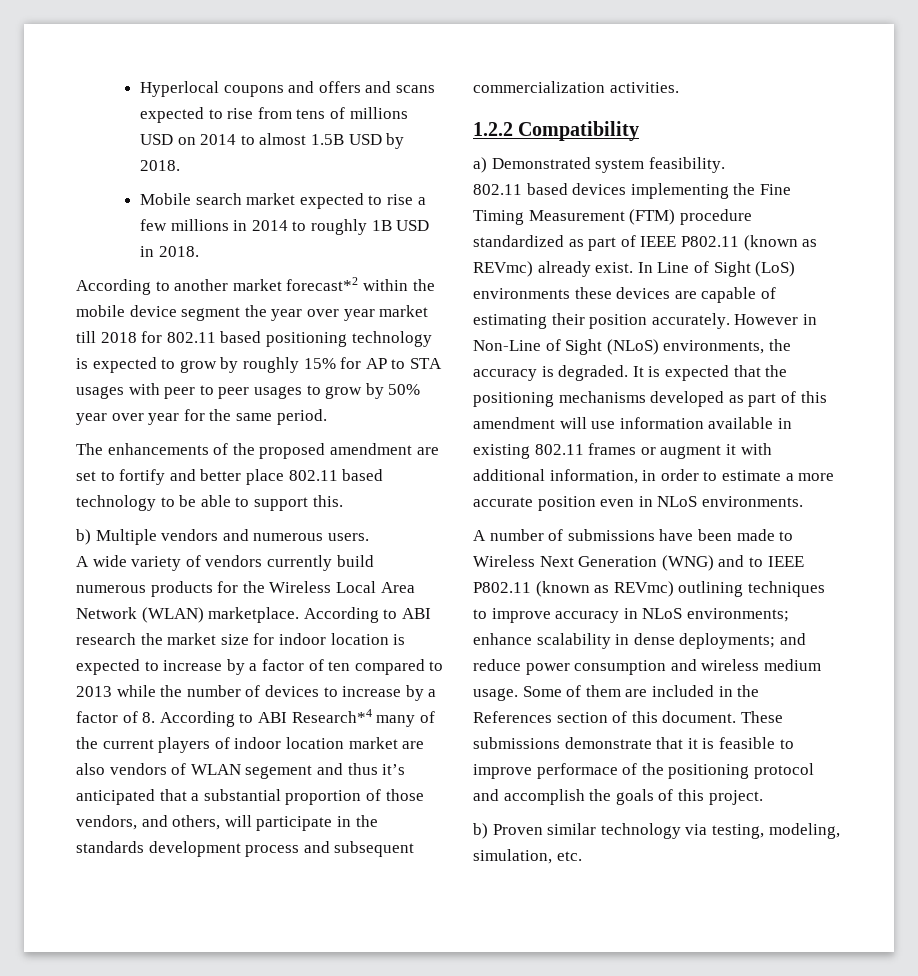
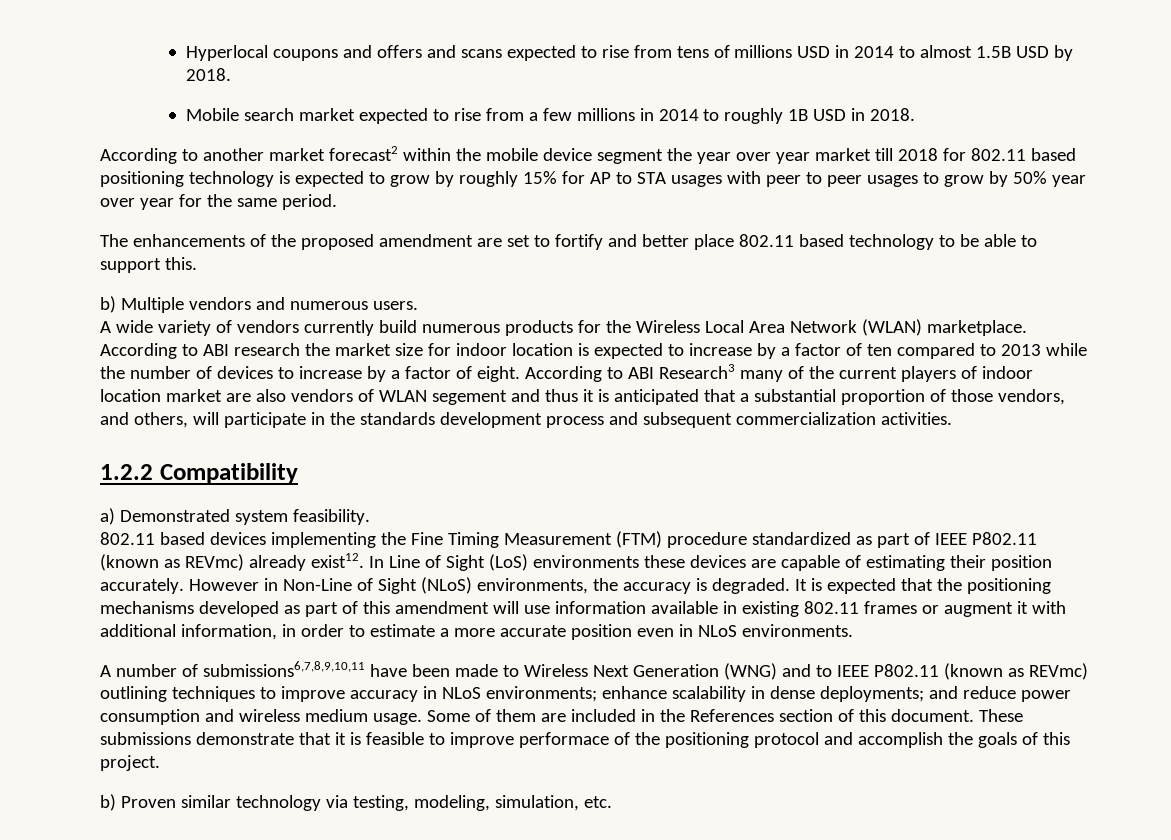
- Hyperlocal coupons and offers and scans expected to rise from tens of millions USD on 2014 to almost 1.5B USD by 2018.
+ Hyperlocal coupons and offers and scans expected to rise from tens of millions USD in 2014 to almost 1.5B USD by 2018.
- Mobile search market expected to rise a few millions in 2014 to roughly 1B USD in 2018.
+ Mobile search market expected to rise from a few millions in 2014 to roughly 1B USD in 2018.
- According to another market forecast*2 within the mobile device segment the year over year market till 2018 for 802.11 based positioning technology is expected to grow by roughly 15% for AP to STA usages with peer to peer usages to grow by 50% year over year for the same period.
+ According to another market forecast2 within the mobile device segment the year over year market till 2018 for 802.11 based positioning technology is expected to grow by roughly 15% for AP to STA usages with peer to peer usages to grow by 50% year over year for the same period.
- According to ABI research the market size for indoor location is expected to increase by a factor of ten compared to 2013 while the number of devices to increase by a factor of 8. According to ABI Research*4 many of the current players of indoor location market are also vendors of WLAN segement and thus it’s anticipated that a substantial proportion of those vendors, and others, will participate in the standards development process and subsequent commercialization activities.
+ According to ABI research the market size for indoor location is expected to increase by a factor of ten compared to 2013 while the number of devices to increase by a factor of eight. According to ABI Research3 many of the current players of indoor location market are also vendors of WLAN segement and thus it is anticipated that a substantial proportion of those vendors, and others, will participate in the standards development process and subsequent commercialization activities.
- 802.11 based devices implementing the Fine Timing Measurement (FTM) procedure standardized as part of IEEE P802.11 (known as REVmc) already exist.
+ 802.11 based devices implementing the Fine Timing Measurement (FTM) procedure standardized as part of IEEE P802.11 (known as REVmc) already exist12.
- A number of submissions have been made to Wireless Next Generation (WNG) and to IEEE P802.11 (known as REVmc) outlining techniques to improve accuracy in NLoS environments; enhance scalability in dense deployments; and reduce power consumption and wireless medium usage.
+ A number of submissions6,7,8,9,10,11 have been made to Wireless Next Generation (WNG) and to IEEE P802.11 (known as REVmc) outlining techniques to improve accuracy in NLoS environments; enhance scalability in dense deployments; and reduce power consumption and wireless medium usage.

